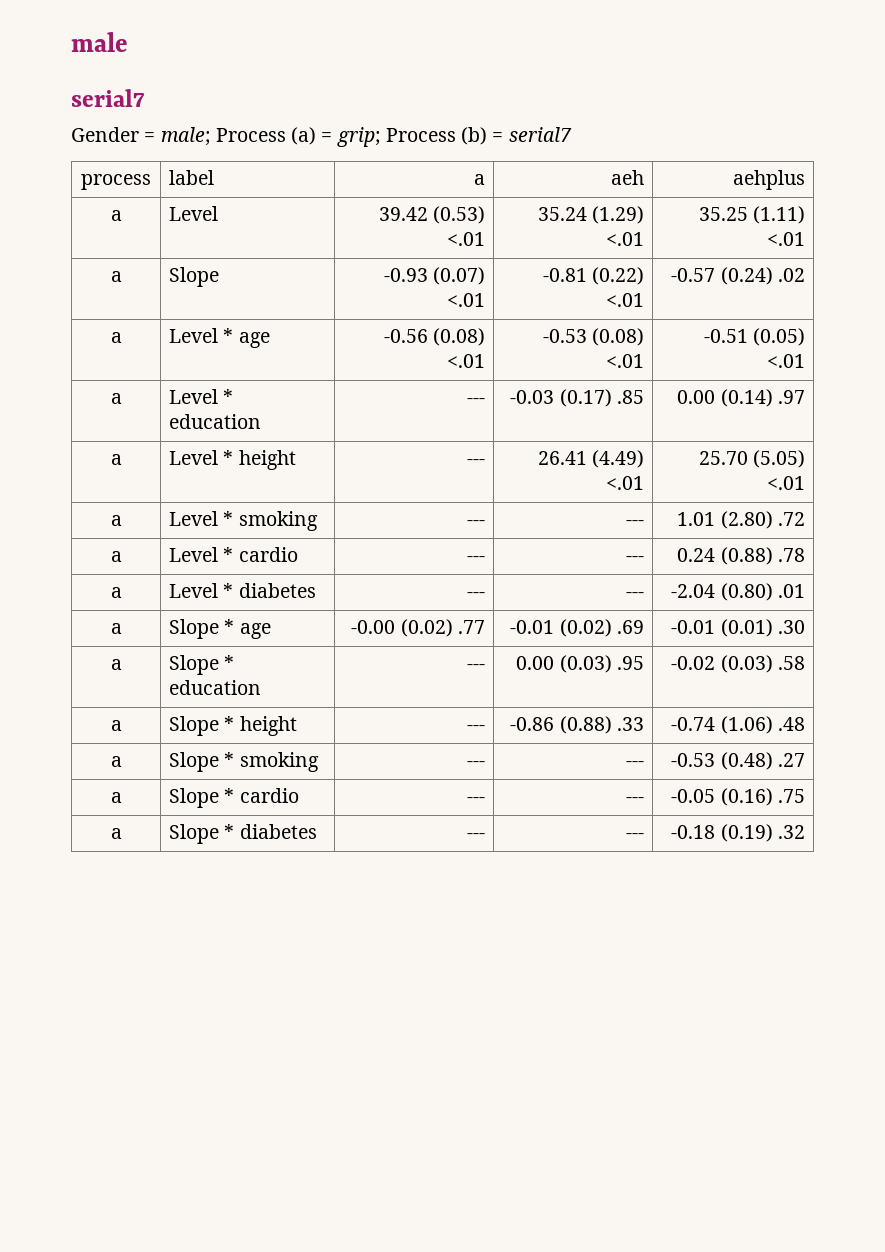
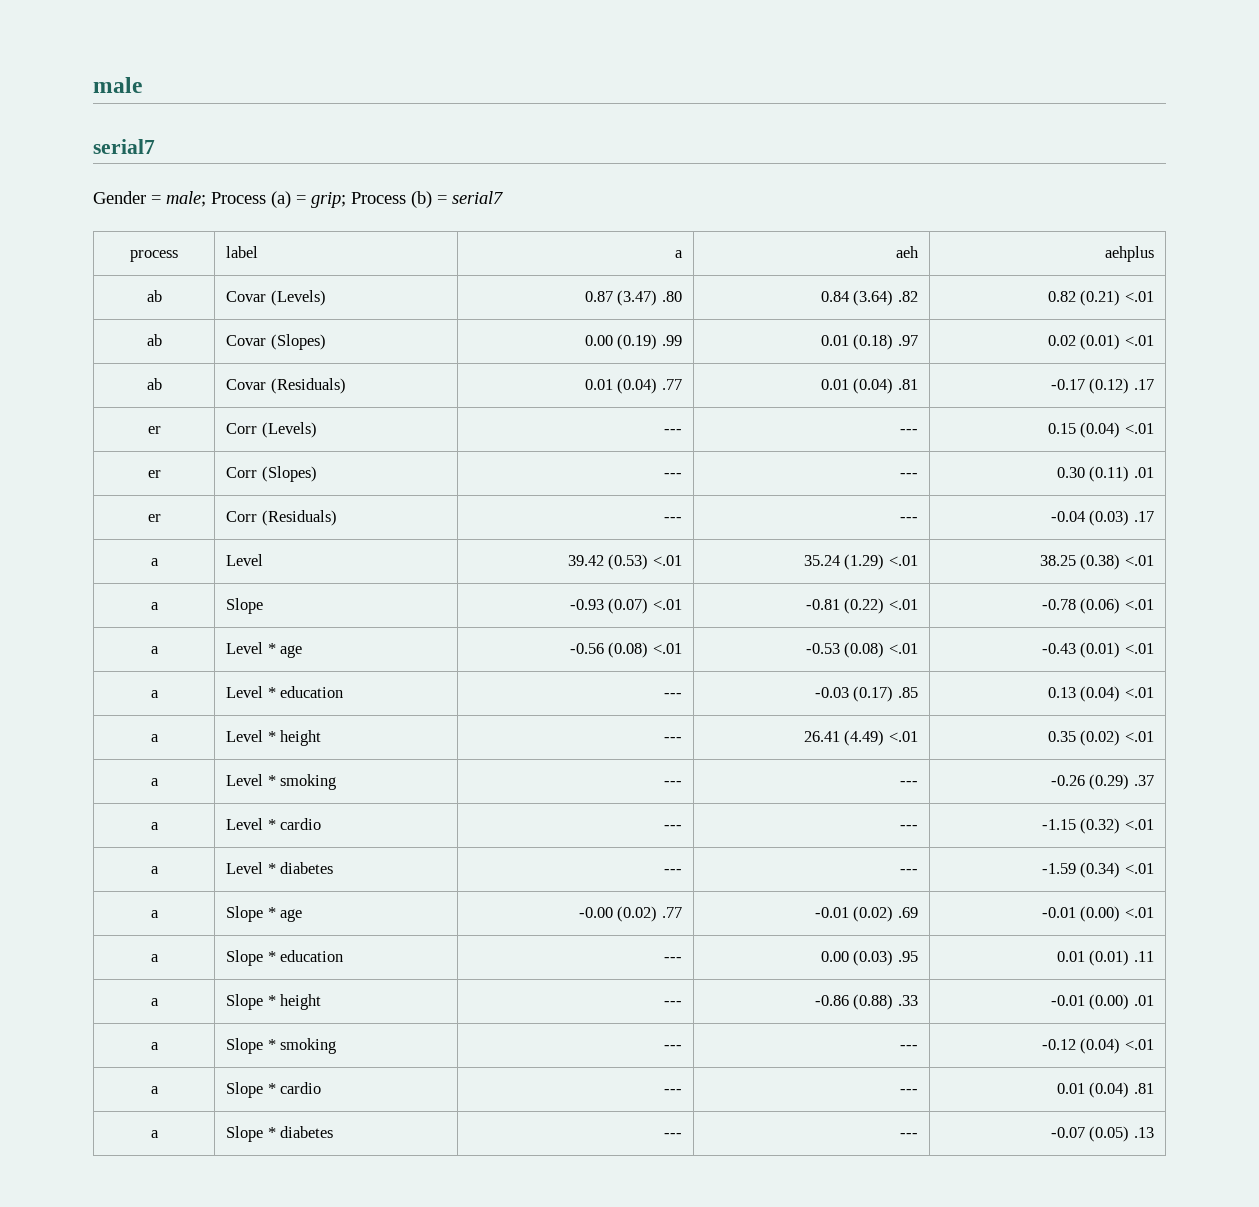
+ ab | Covar (Levels) | 0.87 (3.47) .80 | 0.84 (3.64) .82 | 0.82 (0.21) <.01
+ ab | Covar (Slopes) | 0.00 (0.19) .99 | 0.01 (0.18) .97 | 0.02 (0.01) <.01
+ ab | Covar (Residuals) | 0.01 (0.04) .77 | 0.01 (0.04) .81 | -0.17 (0.12) .17
+ er | Corr (Levels) | --- | --- | 0.15 (0.04) <.01
+ er | Corr (Slopes) | --- | --- | 0.30 (0.11) .01
+ er | Corr (Residuals) | --- | --- | -0.04 (0.03) .17
- a | Level | 39.42 (0.53) <.01 | 35.24 (1.29) <.01 | 35.25 (1.11) <.01
+ a | Level | 39.42 (0.53) <.01 | 35.24 (1.29) <.01 | 38.25 (0.38) <.01
- a | Slope | -0.93 (0.07) <.01 | -0.81 (0.22) <.01 | -0.57 (0.24) .02
+ a | Slope | -0.93 (0.07) <.01 | -0.81 (0.22) <.01 | -0.78 (0.06) <.01
- a | Level * age | -0.56 (0.08) <.01 | -0.53 (0.08) <.01 | -0.51 (0.05) <.01
+ a | Level * age | -0.56 (0.08) <.01 | -0.53 (0.08) <.01 | -0.43 (0.01) <.01
- a | Level * education | --- | -0.03 (0.17) .85 | 0.00 (0.14) .97
+ a | Level * education | --- | -0.03 (0.17) .85 | 0.13 (0.04) <.01
- a | Level * height | --- | 26.41 (4.49) <.01 | 25.70 (5.05) <.01
+ a | Level * height | --- | 26.41 (4.49) <.01 | 0.35 (0.02) <.01
- a | Level * smoking | --- | --- | 1.01 (2.80) .72
+ a | Level * smoking | --- | --- | -0.26 (0.29) .37
- a | Level * cardio | --- | --- | 0.24 (0.88) .78
+ a | Level * cardio | --- | --- | -1.15 (0.32) <.01
- a | Level * diabetes | --- | --- | -2.04 (0.80) .01
+ a | Level * diabetes | --- | --- | -1.59 (0.34) <.01
- a | Slope * age | -0.00 (0.02) .77 | -0.01 (0.02) .69 | -0.01 (0.01) .30
+ a | Slope * age | -0.00 (0.02) .77 | -0.01 (0.02) .69 | -0.01 (0.00) <.01
- a | Slope * education | --- | 0.00 (0.03) .95 | -0.02 (0.03) .58
+ a | Slope * education | --- | 0.00 (0.03) .95 | 0.01 (0.01) .11
- a | Slope * height | --- | -0.86 (0.88) .33 | -0.74 (1.06) .48
+ a | Slope * height | --- | -0.86 (0.88) .33 | -0.01 (0.00) .01
- a | Slope * smoking | --- | --- | -0.53 (0.48) .27
+ a | Slope * smoking | --- | --- | -0.12 (0.04) <.01
- a | Slope * cardio | --- | --- | -0.05 (0.16) .75
+ a | Slope * cardio | --- | --- | 0.01 (0.04) .81
- a | Slope * diabetes | --- | --- | -0.18 (0.19) .32
+ a | Slope * diabetes | --- | --- | -0.07 (0.05) .13

